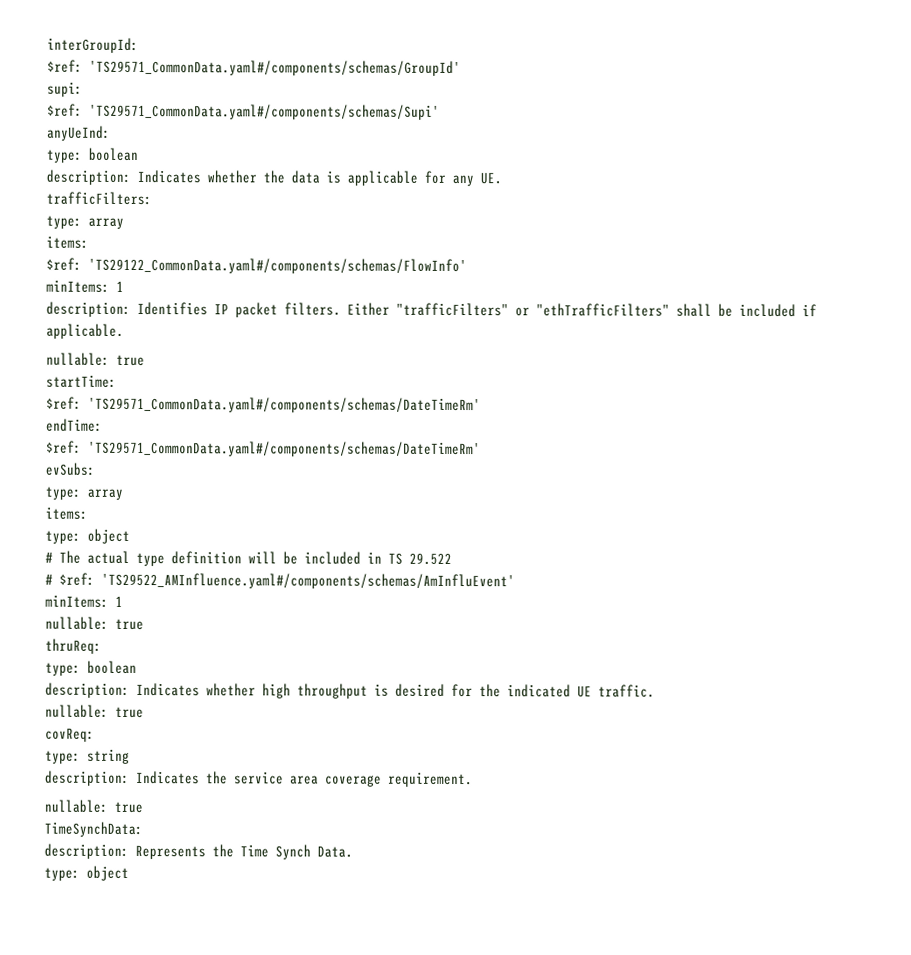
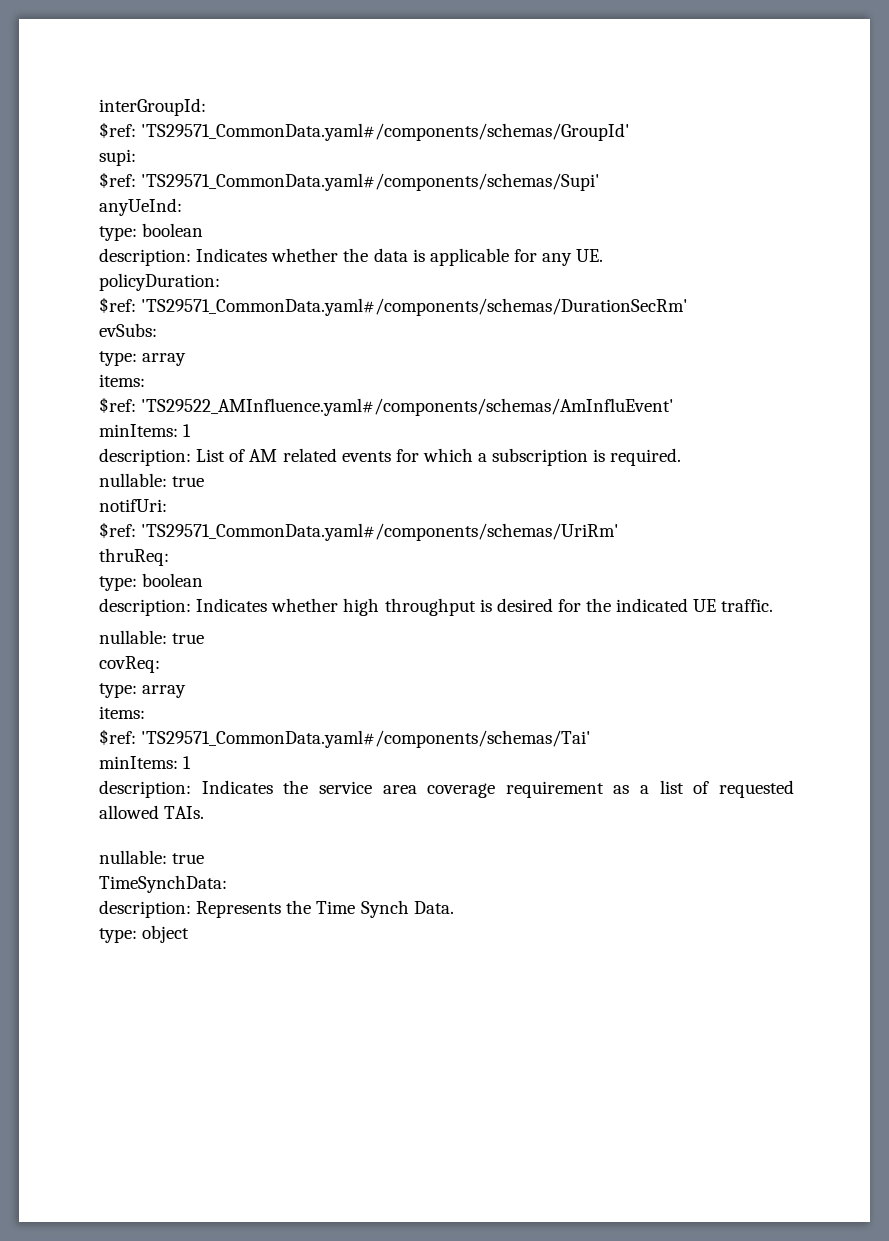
- trafficFilters:
- type: array
- items:
- $ref: 'TS29122_CommonData.yaml#/components/schemas/FlowInfo'
- minItems: 1
- description: Identifies IP packet filters. Either "trafficFilters" or "ethTrafficFilters" shall be included if applicable.
- nullable: true
- startTime:
- $ref: 'TS29571_CommonData.yaml#/components/schemas/DateTimeRm'
- endTime:
- $ref: 'TS29571_CommonData.yaml#/components/schemas/DateTimeRm'
+ policyDuration:
+ $ref: 'TS29571_CommonData.yaml#/components/schemas/DurationSecRm'
  evSubs:
  type: array
  items:
- type: object
- # The actual type definition will be included in TS 29.522
- # $ref: 'TS29522_AMInfluence.yaml#/components/schemas/AmInfluEvent'
+ $ref: 'TS29522_AMInfluence.yaml#/components/schemas/AmInfluEvent'
  minItems: 1
+ description: List of AM related events for which a subscription is required.
  nullable: true
+ notifUri:
+ $ref: 'TS29571_CommonData.yaml#/components/schemas/UriRm'
  covReq:
- type: string
+ type: array
+ items:
+ $ref: 'TS29571_CommonData.yaml#/components/schemas/Tai'
+ minItems: 1
- description: Indicates the service area coverage requirement.
+ description: Indicates the service area coverage requirement as a list of requested allowed TAIs.

